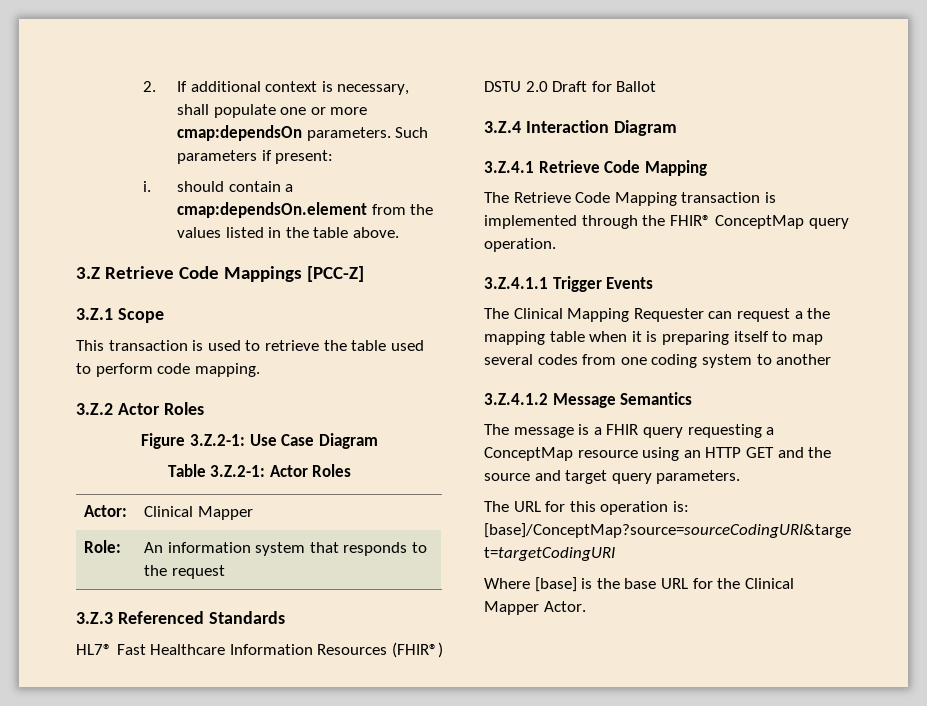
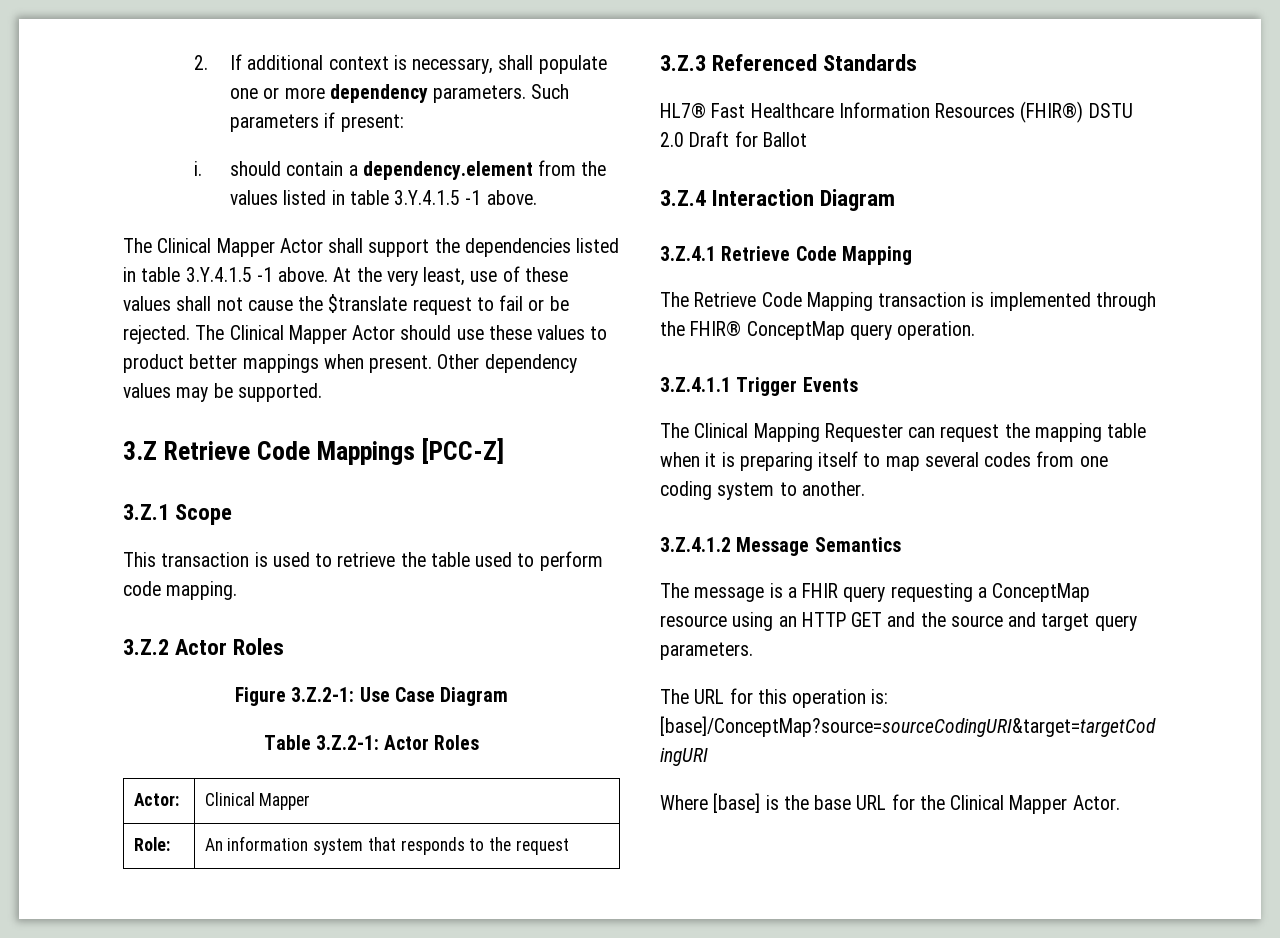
- 2. If additional context is necessary, shall populate one or more cmap:dependsOn parameters.
+ 2. If additional context is necessary, shall populate one or more dependency parameters.
- i. should contain a cmap:dependsOn.element from the values listed in the table above.
+ i. should contain a dependency.element from the values listed in table 3.Y.4.1.5 -1 above.
+ The Clinical Mapper Actor shall support the dependencies listed in table 3.Y.4.1.5 -1 above. At the very least, use of these values shall not cause the $translate request to fail or be rejected. The Clinical Mapper Actor should use these values to product better mappings when present. Other dependency values may be supported.
- The Clinical Mapping Requester can request a the mapping table when it is preparing itself to map several codes from one coding system to another
+ The Clinical Mapping Requester can request the mapping table when it is preparing itself to map several codes from one coding system to another.

